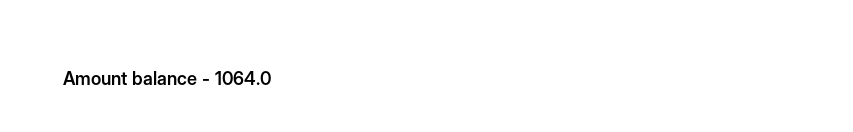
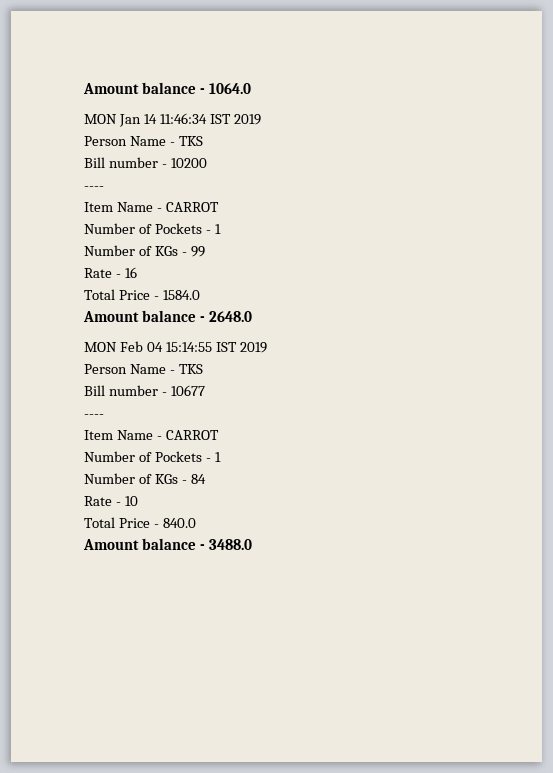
+ MON Jan 14 11:46:34 IST 2019
+ Person Name - TKS
+ Bill number - 10200
+ ----
+ Item Name - CARROT
+ Number of Pockets - 1
+ Number of KGs - 99
+ Rate - 16
+ Total Price - 1584.0
+ Amount balance - 2648.0
+ MON Feb 04 15:14:55 IST 2019
+ Person Name - TKS
+ Bill number - 10677
+ ----
+ Item Name - CARROT
+ Number of Pockets - 1
+ Number of KGs - 84
+ Rate - 10
+ Total Price - 840.0
+ Amount balance - 3488.0

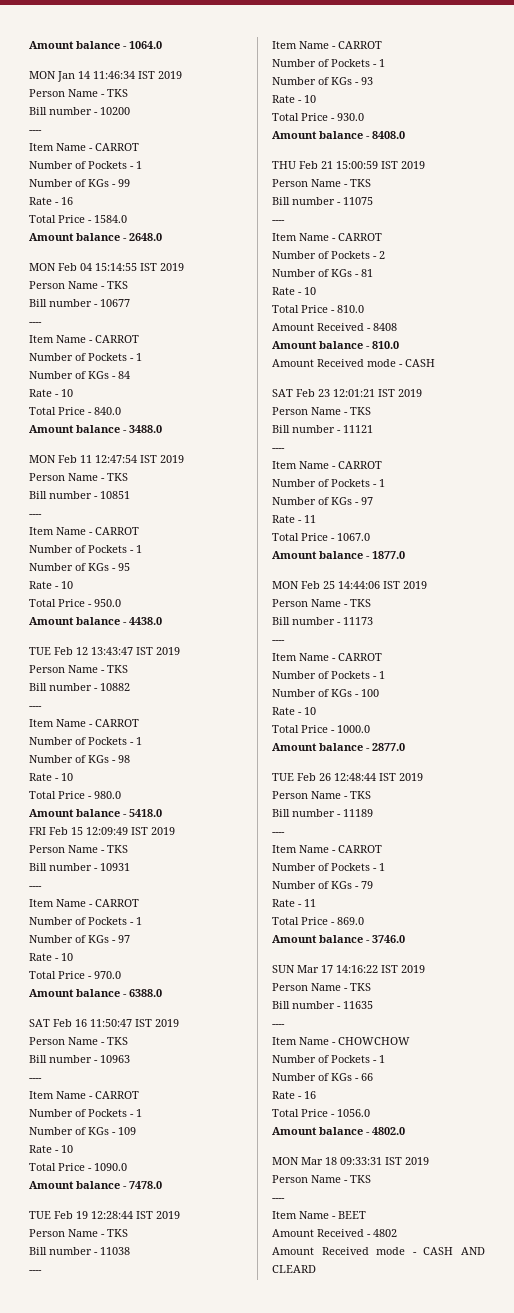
+ MON Feb 11 12:47:54 IST 2019
+ Person Name - TKS
+ Bill number - 10851
+ ----
+ Item Name - CARROT
+ Number of Pockets - 1
+ Number of KGs - 95
+ Rate - 10
+ Total Price - 950.0
+ Amount balance - 4438.0
+ TUE Feb 12 13:43:47 IST 2019
+ Person Name - TKS
+ Bill number - 10882
+ ----
+ Item Name - CARROT
+ Number of Pockets - 1
+ Number of KGs - 98
+ Rate - 10
+ Total Price - 980.0
+ Amount balance - 5418.0
+ FRI Feb 15 12:09:49 IST 2019
+ Person Name - TKS
+ Bill number - 10931
+ ----
+ Item Name - CARROT
+ Number of Pockets - 1
+ Number of KGs - 97
+ Rate - 10
+ Total Price - 970.0
+ Amount balance - 6388.0
+ SAT Feb 16 11:50:47 IST 2019
+ Person Name - TKS
+ Bill number - 10963
+ ----
+ Item Name - CARROT
+ Number of Pockets - 1
+ Number of KGs - 109
+ Rate - 10
+ Total Price - 1090.0
+ Amount balance - 7478.0
+ TUE Feb 19 12:28:44 IST 2019
+ Person Name - TKS
+ Bill number - 11038
+ ----
+ Item Name - CARROT
+ Number of Pockets - 1
+ Number of KGs - 93
+ Rate - 10
+ Total Price - 930.0
+ Amount balance - 8408.0
+ THU Feb 21 15:00:59 IST 2019
+ Person Name - TKS
+ Bill number - 11075
+ ----
+ Item Name - CARROT
+ Number of Pockets - 2
+ Number of KGs - 81
+ Rate - 10
+ Total Price - 810.0
+ Amount Received - 8408
+ Amount balance - 810.0
+ Amount Received mode - CASH
+ SAT Feb 23 12:01:21 IST 2019
+ Person Name - TKS
+ Bill number - 11121
+ ----
+ Item Name - CARROT
+ Number of Pockets - 1
+ Number of KGs - 97
+ Rate - 11
+ Total Price - 1067.0
+ Amount balance - 1877.0
+ MON Feb 25 14:44:06 IST 2019
+ Person Name - TKS
+ Bill number - 11173
+ ----
+ Item Name - CARROT
+ Number of Pockets - 1
+ Number of KGs - 100
+ Rate - 10
+ Total Price - 1000.0
+ Amount balance - 2877.0
+ TUE Feb 26 12:48:44 IST 2019
+ Person Name - TKS
+ Bill number - 11189
+ ----
+ Item Name - CARROT
+ Number of Pockets - 1
+ Number of KGs - 79
+ Rate - 11
+ Total Price - 869.0
+ Amount balance - 3746.0
+ SUN Mar 17 14:16:22 IST 2019
+ Person Name - TKS
+ Bill number - 11635
+ ----
+ Item Name - CHOWCHOW
+ Number of Pockets - 1
+ Number of KGs - 66
+ Rate - 16
+ Total Price - 1056.0
+ Amount balance - 4802.0
+ MON Mar 18 09:33:31 IST 2019
+ Person Name - TKS
+ ----
+ Item Name - BEET
+ Amount Received - 4802
+ Amount Received mode - CASH AND CLEARD

